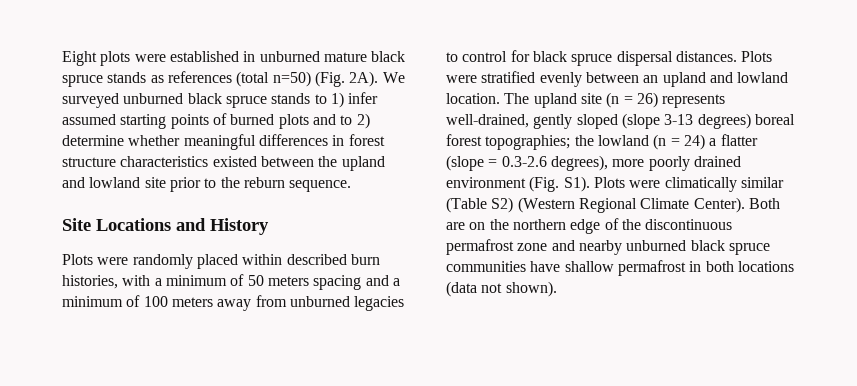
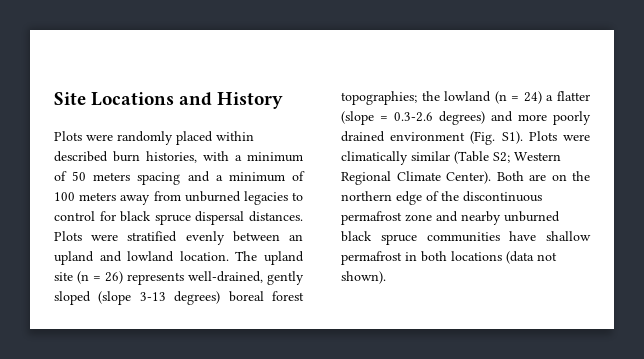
- Eight plots were established in unburned mature black spruce stands as references (total n=50) (Fig. 2A). We surveyed unburned black spruce stands to 1) infer assumed starting points of burned plots and to 2) determine whether meaningful differences in forest structure characteristics existed between the upland and lowland site prior to the reburn sequence.
- The upland site (n = 26) represents well-drained, gently sloped (slope 3-13 degrees) boreal forest topographies; the lowland (n = 24) a flatter (slope = 0.3-2.6 degrees), more poorly drained environment (Fig. S1). Plots were climatically similar (Table S2) (Western Regional Climate Center).
+ The upland site (n = 26) represents well-drained, gently sloped (slope 3-13 degrees) boreal forest topographies; the lowland (n = 24) a flatter (slope = 0.3-2.6 degrees) and more poorly drained environment (Fig. S1). Plots were climatically similar (Table S2; Western Regional Climate Center).

